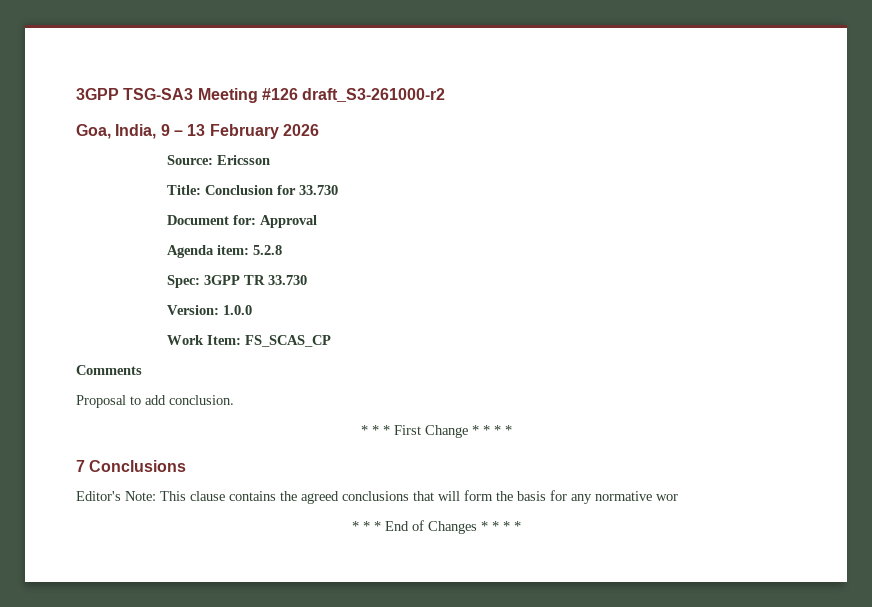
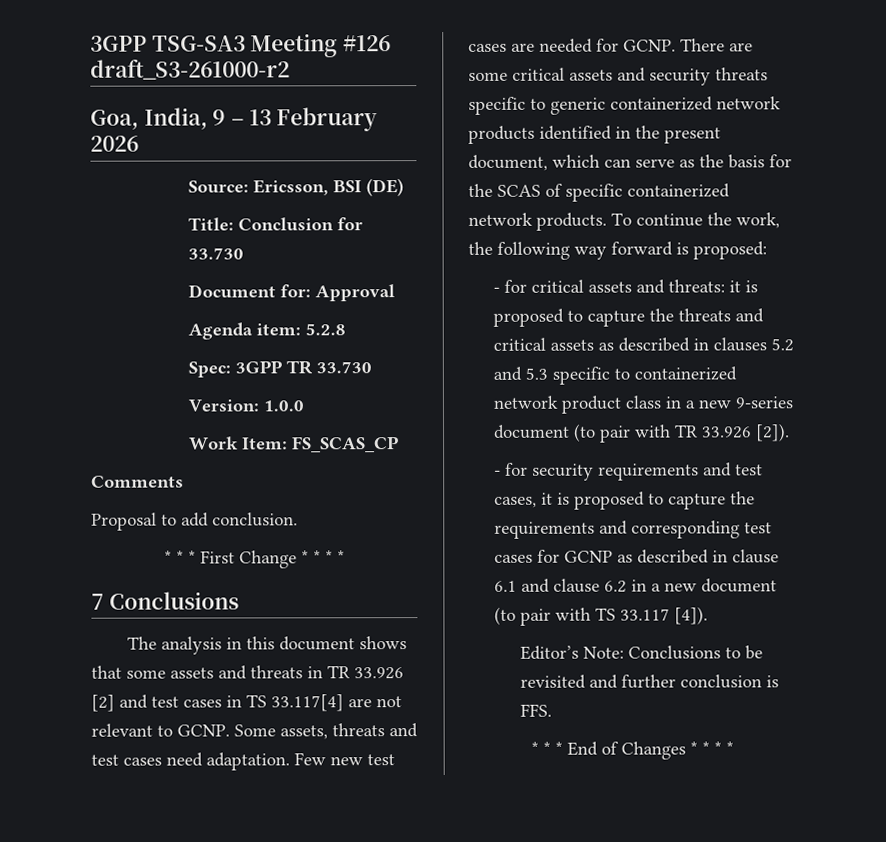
- Source: Ericsson
+ Source: Ericsson, BSI (DE)
- Editor's Note: This clause contains the agreed conclusions that will form the basis for any normative wor
+ The analysis in this document shows that some assets and threats in TR 33.926 [2] and test cases in TS 33.117[4] are not relevant to GCNP. Some assets, threats and test cases need adaptation. Few new test cases are needed for GCNP. There are some critical assets and security threats specific to generic containerized network products identified in the present document, which can serve as the basis for the SCAS of specific containerized network products. To continue the work, the following way forward is proposed:
+ - for critical assets and threats: it is proposed to capture the threats and critical assets as described in clauses 5.2 and 5.3 specific to containerized network product class in a new 9-series document (to pair with TR 33.926 [2]).
+ - for security requirements and test cases, it is proposed to capture the requirements and corresponding test cases for GCNP as described in clause 6.1 and clause 6.2 in a new document (to pair with TS 33.117 [4]).
+ Editor’s Note: Conclusions to be revisited and further conclusion is FFS.

